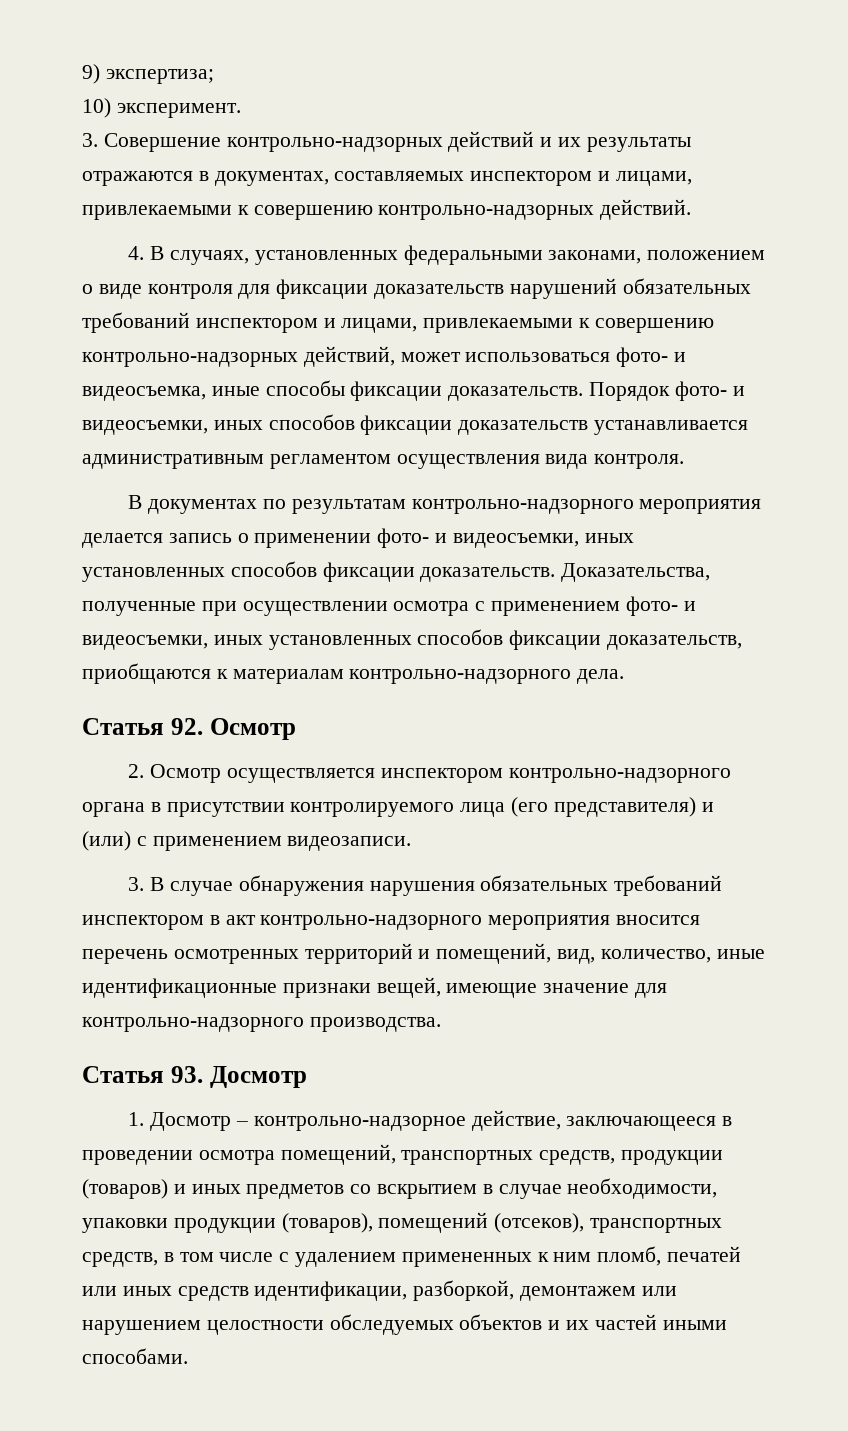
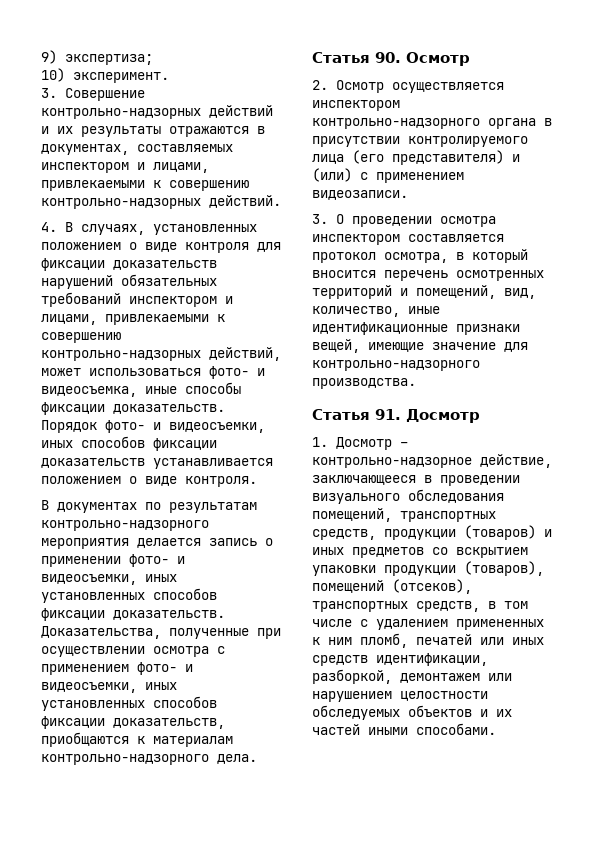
- 4. В случаях, установленных федеральными законами, положением о виде контроля для фиксации доказательств нарушений обязательных требований инспектором и лицами, привлекаемыми к совершению контрольно-надзорных действий, может использоваться фото- и видеосъемка, иные способы фиксации доказательств.
+ 4. В случаях, установленных положением о виде контроля для фиксации доказательств нарушений обязательных требований инспектором и лицами, привлекаемыми к совершению контрольно-надзорных действий, может использоваться фото- и видеосъемка, иные способы фиксации доказательств.
- Порядок фото- и видеосъемки, иных способов фиксации доказательств устанавливается административным регламентом осуществления вида контроля.
+ Порядок фото- и видеосъемки, иных способов фиксации доказательств устанавливается положением о виде контроля.
- Статья 92. Осмотр
+ Статья 90. Осмотр
- 3. В случае обнаружения нарушения обязательных требований инспектором в акт контрольно-надзорного мероприятия вносится перечень осмотренных территорий и помещений, вид, количество, иные идентификационные признаки вещей, имеющие значение для контрольно-надзорного производства.
+ 3. О проведении осмотра инспектором составляется протокол осмотра, в который вносится перечень осмотренных территорий и помещений, вид, количество, иные идентификационные признаки вещей, имеющие значение для контрольно-надзорного производства.
- Статья 93. Досмотр
+ Статья 91. Досмотр
- 1. Досмотр – контрольно-надзорное действие, заключающееся в проведении осмотра помещений, транспортных средств, продукции (товаров) и иных предметов со вскрытием в случае необходимости, упаковки продукции (товаров), помещений (отсеков), транспортных средств, в том числе с удалением примененных к ним пломб, печатей или иных средств идентификации, разборкой, демонтажем или нарушением целостности обследуемых объектов и их частей иными способами.
+ 1. Досмотр – контрольно-надзорное действие, заключающееся в проведении визуального обследования помещений, транспортных средств, продукции (товаров) и иных предметов со вскрытием упаковки продукции (товаров), помещений (отсеков), транспортных средств, в том числе с удалением примененных к ним пломб, печатей или иных средств идентификации, разборкой, демонтажем или нарушением целостности обследуемых объектов и их частей иными способами.

